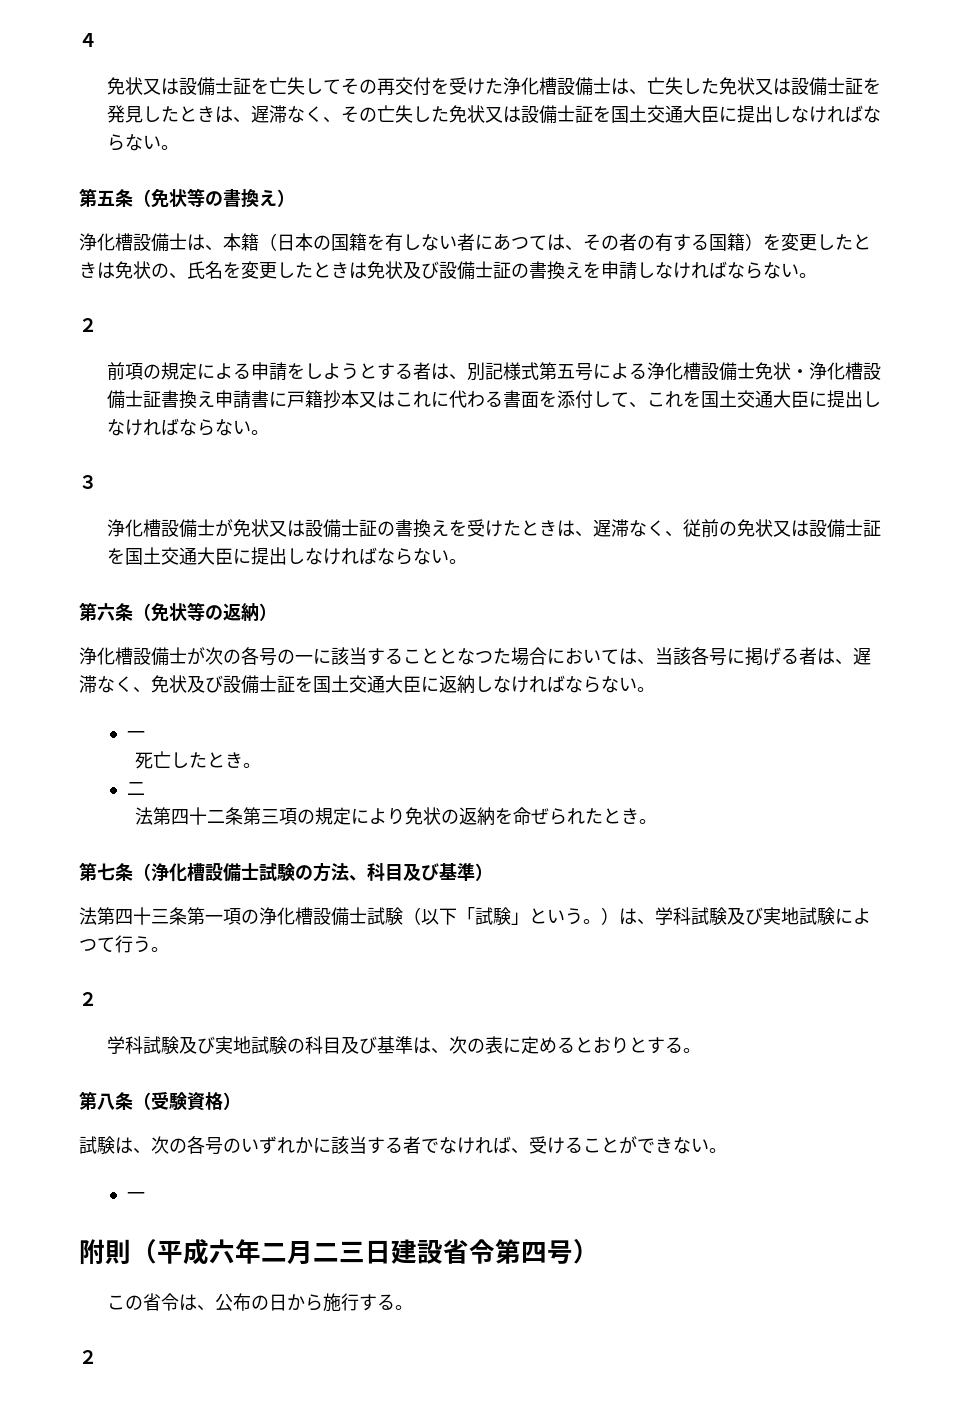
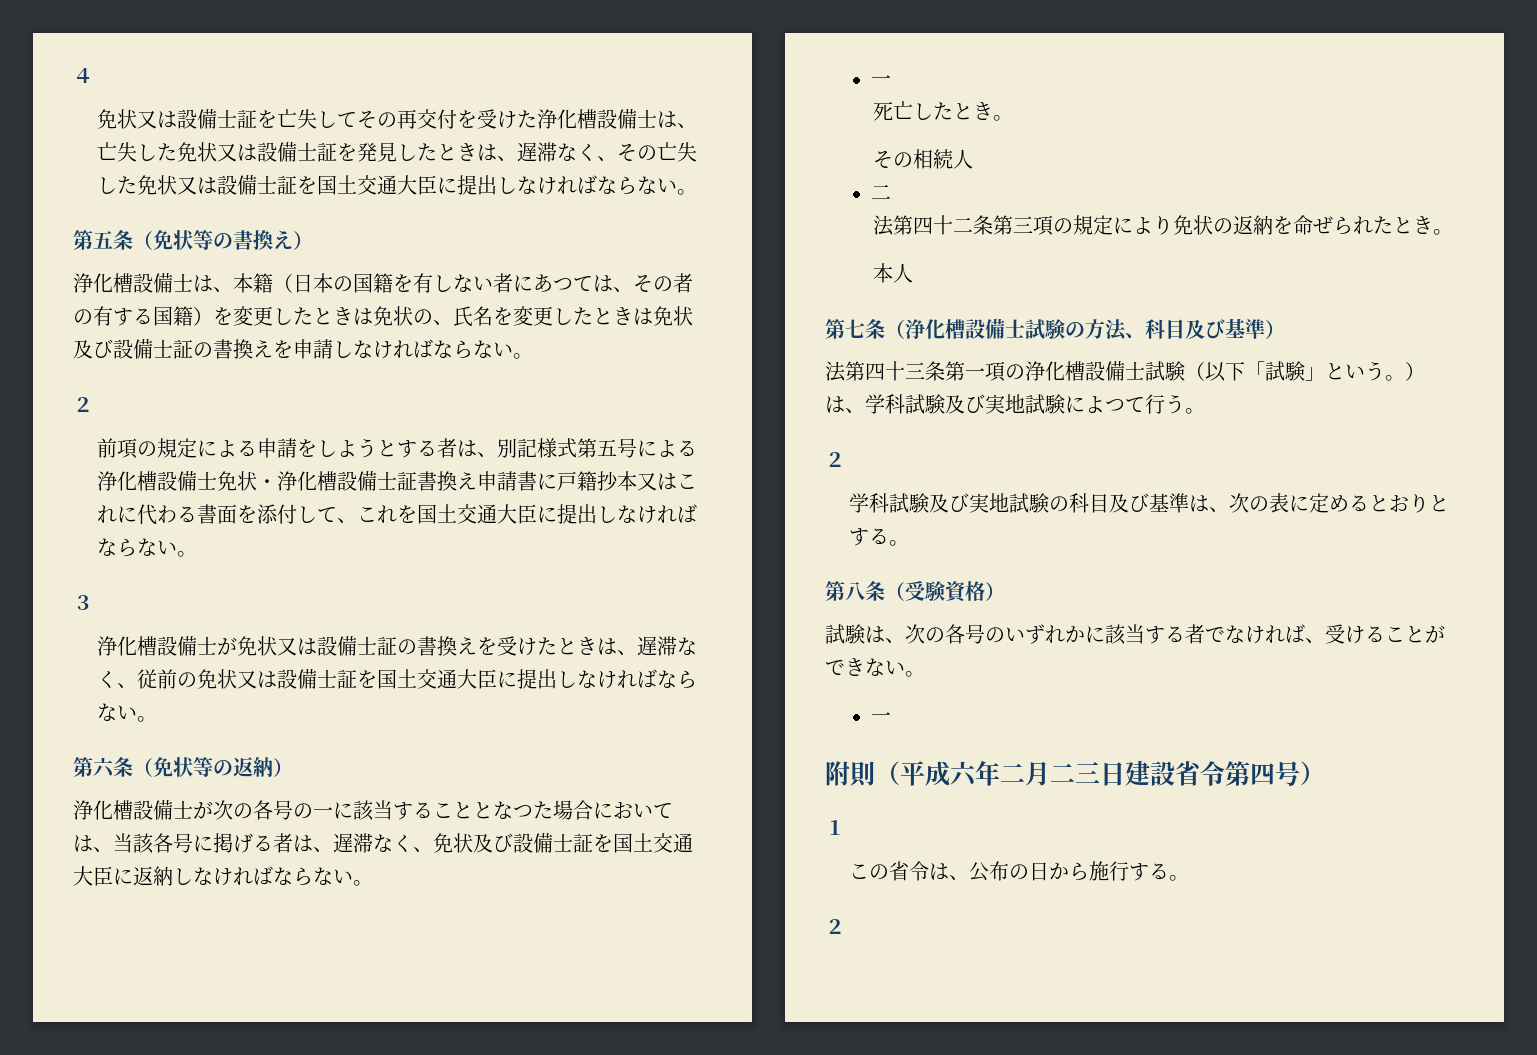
+ その相続人
+ 本人
+ １

